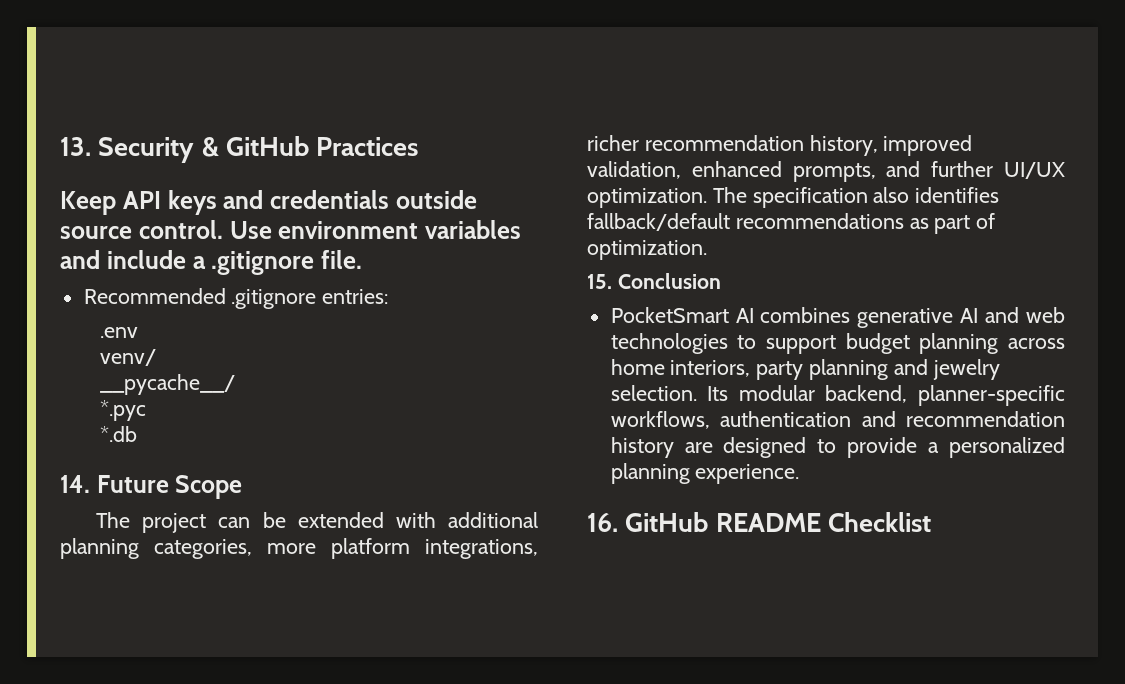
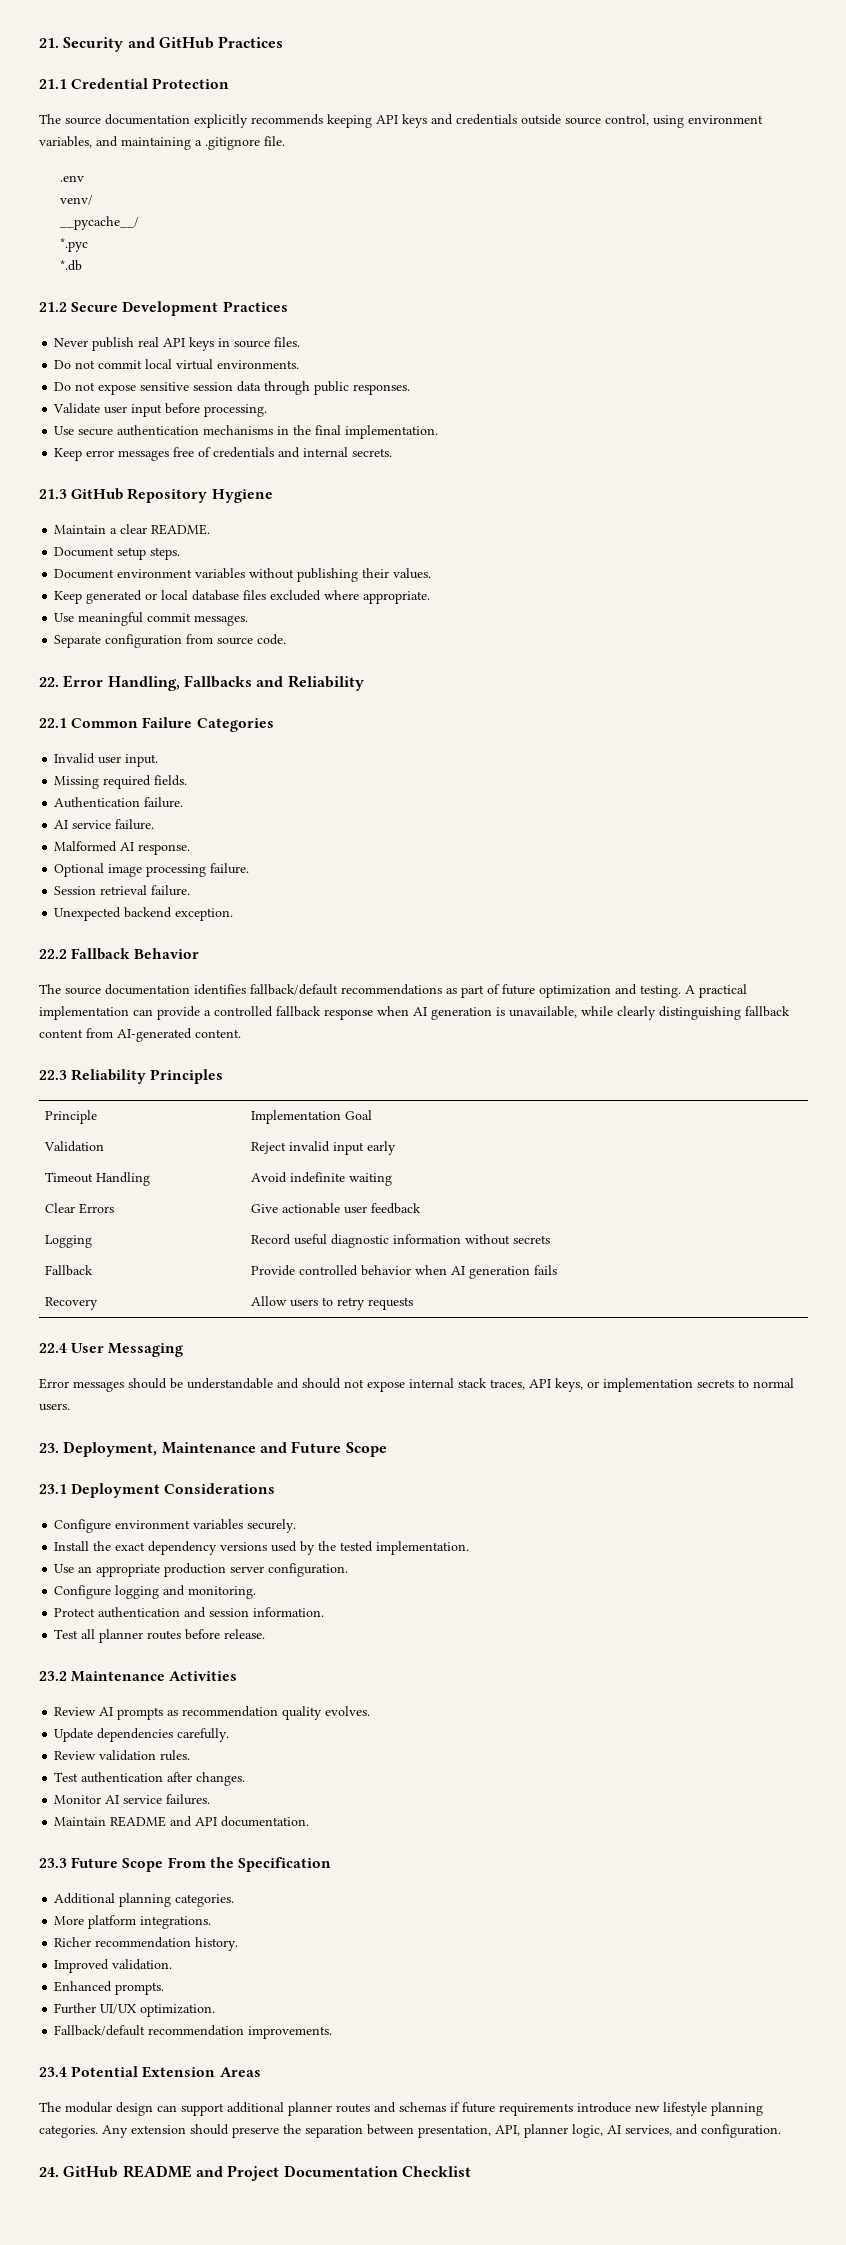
- 13. Security & GitHub Practices
+ 21. Security and GitHub Practices
- Keep API keys and credentials outside source control. Use environment variables and include a .gitignore file.
+ 21.1 Credential Protection
+ The source documentation explicitly recommends keeping API keys and credentials outside source control, using environment variables, and maintaining a .gitignore file.
- Recommended .gitignore entries:
- 14. Future Scope
- The project can be extended with additional planning categories, more platform integrations, richer recommendation history, improved validation, enhanced prompts, and further UI/UX optimization. The specification also identifies fallback/default recommendations as part of optimization.
- 15. Conclusion
- PocketSmart AI combines generative AI and web technologies to support budget planning across home interiors, party planning and jewelry selection. Its modular backend, planner-specific workflows, authentication and recommendation history are designed to provide a personalized planning experience.
- 16. GitHub README Checklist
+ 21.2 Secure Development Practices
+ Never publish real API keys in source files.
+ Do not commit local virtual environments.
+ Do not expose sensitive session data through public responses.
+ Validate user input before processing.
+ Use secure authentication mechanisms in the final implementation.
+ Keep error messages free of credentials and internal secrets.
+ 21.3 GitHub Repository Hygiene
+ Maintain a clear README.
+ Document setup steps.
+ Document environment variables without publishing their values.
+ Keep generated or local database files excluded where appropriate.
+ Use meaningful commit messages.
+ Separate configuration from source code.
+ 22. Error Handling, Fallbacks and Reliability
+ 22.1 Common Failure Categories
+ Invalid user input.
+ Missing required fields.
+ Authentication failure.
+ AI service failure.
+ Malformed AI response.
+ Optional image processing failure.
+ Session retrieval failure.
+ Unexpected backend exception.
+ 22.2 Fallback Behavior
+ The source documentation identifies fallback/default recommendations as part of future optimization and testing. A practical implementation can provide a controlled fallback response when AI generation is unavailable, while clearly distinguishing fallback content from AI-generated content.
+ 22.3 Reliability Principles
+ Principle | Implementation Goal
+ Validation | Reject invalid input early
+ Timeout Handling | Avoid indefinite waiting
+ Clear Errors | Give actionable user feedback
+ Logging | Record useful diagnostic information without secrets
+ Fallback | Provide controlled behavior when AI generation fails
+ Recovery | Allow users to retry requests
+ 22.4 User Messaging
+ Error messages should be understandable and should not expose internal stack traces, API keys, or implementation secrets to normal users.
+ 23. Deployment, Maintenance and Future Scope
+ 23.1 Deployment Considerations
+ Configure environment variables securely.
+ Install the exact dependency versions used by the tested implementation.
+ Use an appropriate production server configuration.
+ Configure logging and monitoring.
+ Protect authentication and session information.
+ Test all planner routes before release.
+ 23.2 Maintenance Activities
+ Review AI prompts as recommendation quality evolves.
+ Update dependencies carefully.
+ Review validation rules.
+ Test authentication after changes.
+ Monitor AI service failures.
+ Maintain README and API documentation.
+ 23.3 Future Scope From the Specification
+ Additional planning categories.
+ More platform integrations.
+ Richer recommendation history.
+ Improved validation.
+ Enhanced prompts.
+ Further UI/UX optimization.
+ Fallback/default recommendation improvements.
+ 23.4 Potential Extension Areas
+ The modular design can support additional planner routes and schemas if future requirements introduce new lifestyle planning categories. Any extension should preserve the separation between presentation, API, planner logic, AI services, and configuration.
+ 24. GitHub README and Project Documentation Checklist

